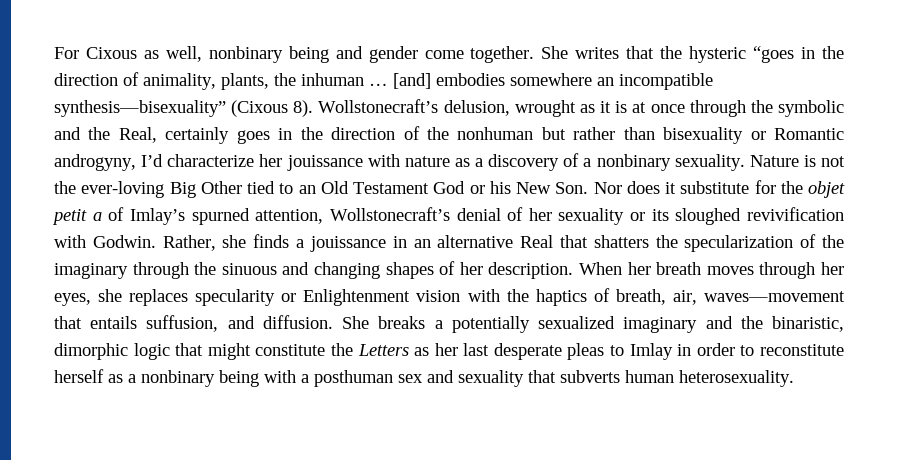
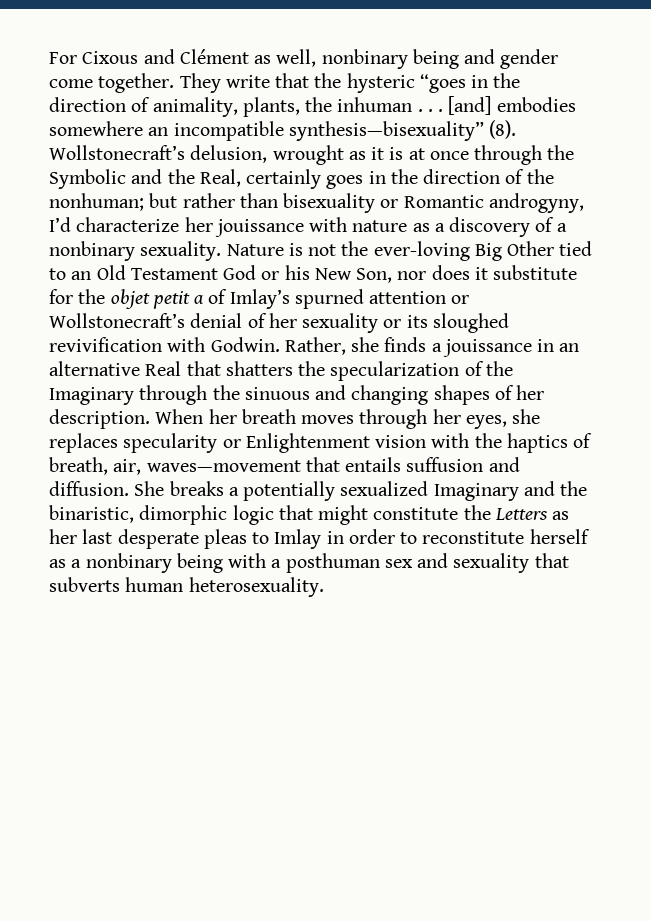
- For Cixous as well, nonbinary being and gender come together.
+ For Cixous and Clément as well, nonbinary being and gender come together.
- She writes that the hysteric “goes in the direction of animality, plants, the inhuman …
+ They write that the hysteric “goes in the direction of animality, plants, the inhuman . . .
- [and] embodies somewhere an incompatible synthesis—bisexuality” (Cixous 8).
+ [and] embodies somewhere an incompatible synthesis—bisexuality” (8).
- Wollstonecraft’s delusion, wrought as it is at once through the symbolic and the Real, certainly goes in the direction of the nonhuman but rather than bisexuality or Romantic androgyny, I’d characterize her jouissance with nature as a discovery of a nonbinary sexuality.
+ Wollstonecraft’s delusion, wrought as it is at once through the Symbolic and the Real, certainly goes in the direction of the nonhuman; but rather than bisexuality or Romantic androgyny, I’d characterize her jouissance with nature as a discovery of a nonbinary sexuality.
- Nature is not the ever-loving Big Other tied to an Old Testament God or his New Son. Nor does it substitute for the objet petit a of Imlay’s spurned attention, Wollstonecraft’s denial of her sexuality or its sloughed revivification with Godwin.
+ Nature is not the ever-loving Big Other tied to an Old Testament God or his New Son, nor does it substitute for the objet petit a of Imlay’s spurned attention or Wollstonecraft’s denial of her sexuality or its sloughed revivification with Godwin.
- Rather, she finds a jouissance in an alternative Real that shatters the specularization of the imaginary through the sinuous and changing shapes of her description.
+ Rather, she finds a jouissance in an alternative Real that shatters the specularization of the Imaginary through the sinuous and changing shapes of her description.
- When her breath moves through her eyes, she replaces specularity or Enlightenment vision with the haptics of breath, air, waves—movement that entails suffusion, and diffusion.
+ When her breath moves through her eyes, she replaces specularity or Enlightenment vision with the haptics of breath, air, waves—movement that entails suffusion and diffusion.
- She breaks a potentially sexualized imaginary and the binaristic, dimorphic logic that might constitute the Letters as her last desperate pleas to Imlay in order to reconstitute herself as a nonbinary being with a posthuman sex and sexuality that subverts human heterosexuality.
+ She breaks a potentially sexualized Imaginary and the binaristic, dimorphic logic that might constitute the Letters as her last desperate pleas to Imlay in order to reconstitute herself as a nonbinary being with a posthuman sex and sexuality that subverts human heterosexuality.

